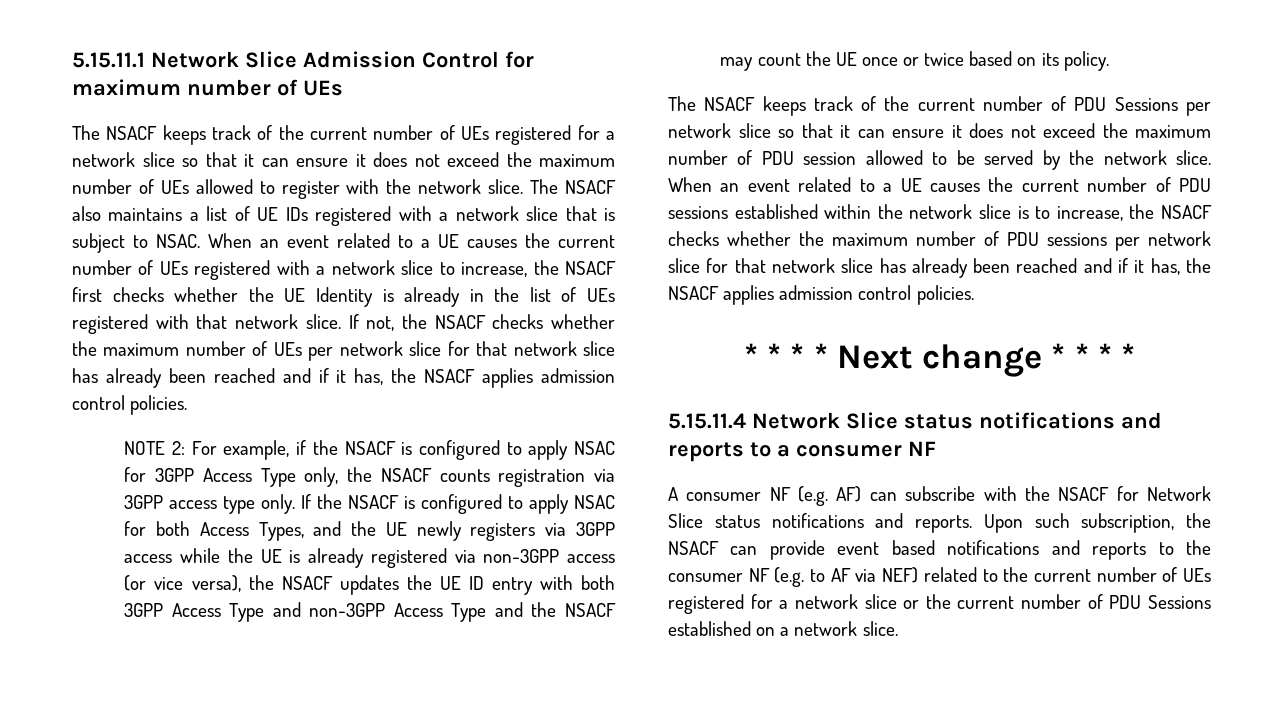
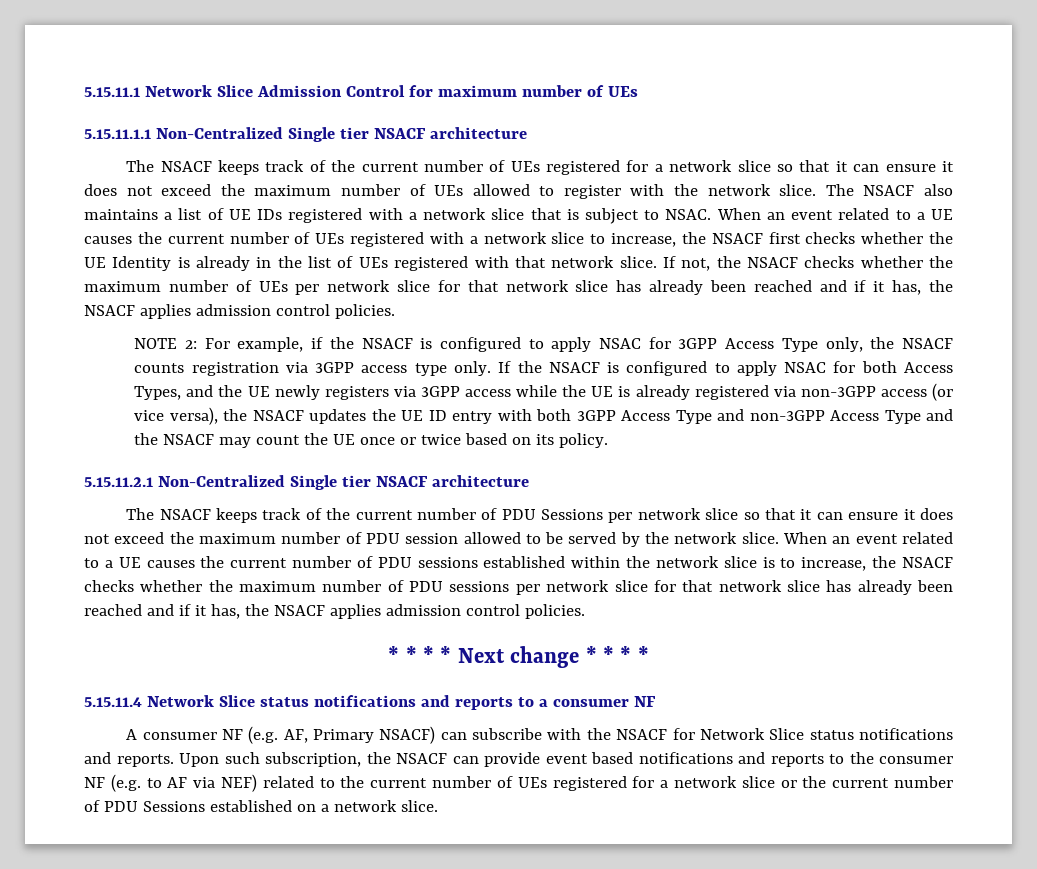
+ 5.15.11.1.1 Non-Centralized Single tier NSACF architecture
+ 5.15.11.2.1 Non-Centralized Single tier NSACF architecture
- A consumer NF (e.g. AF) can subscribe with the NSACF for Network Slice status notifications and reports.
+ A consumer NF (e.g. AF, Primary NSACF) can subscribe with the NSACF for Network Slice status notifications and reports.

